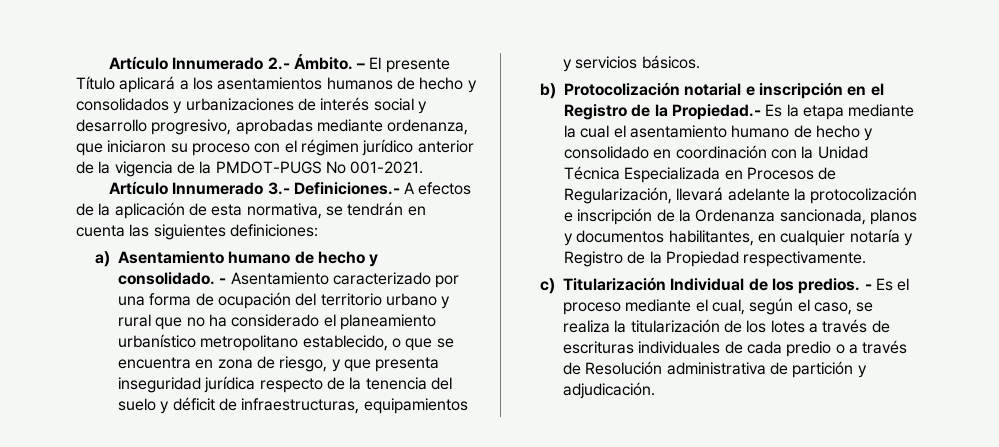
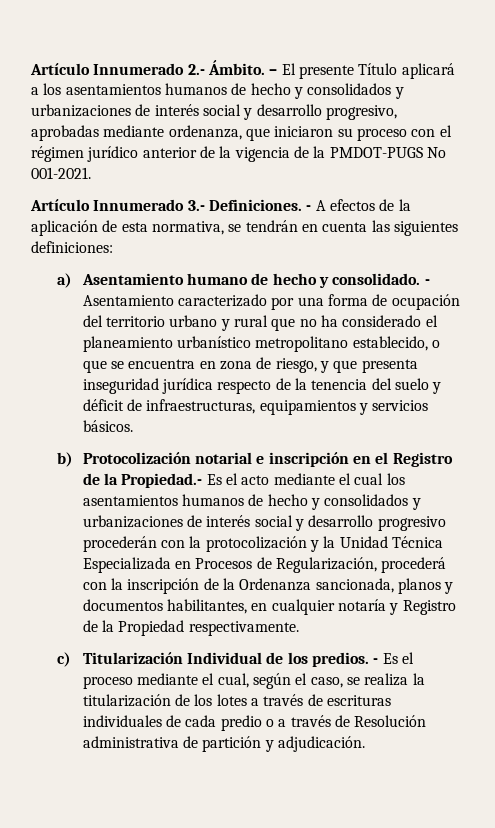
- Artículo Innumerado 3.- Definiciones.- A efectos de la aplicación de esta normativa, se tendrán en cuenta las siguientes definiciones:
+ Artículo Innumerado 3.- Definiciones. - A efectos de la aplicación de esta normativa, se tendrán en cuenta las siguientes definiciones:
- b) Protocolización notarial e inscripción en el Registro de la Propiedad.- Es la etapa mediante la cual el asentamiento humano de hecho y consolidado en coordinación con la Unidad Técnica Especializada en Procesos de Regularización, llevará adelante la protocolización e inscripción de la Ordenanza sancionada, planos y documentos habilitantes, en cualquier notaría y Registro de la Propiedad respectivamente.
+ b) Protocolización notarial e inscripción en el Registro de la Propiedad.- Es el acto mediante el cual los asentamientos humanos de hecho y consolidados y urbanizaciones de interés social y desarrollo progresivo procederán con la protocolización y la Unidad Técnica Especializada en Procesos de Regularización, procederá con la inscripción de la Ordenanza sancionada, planos y documentos habilitantes, en cualquier notaría y Registro de la Propiedad respectivamente.

